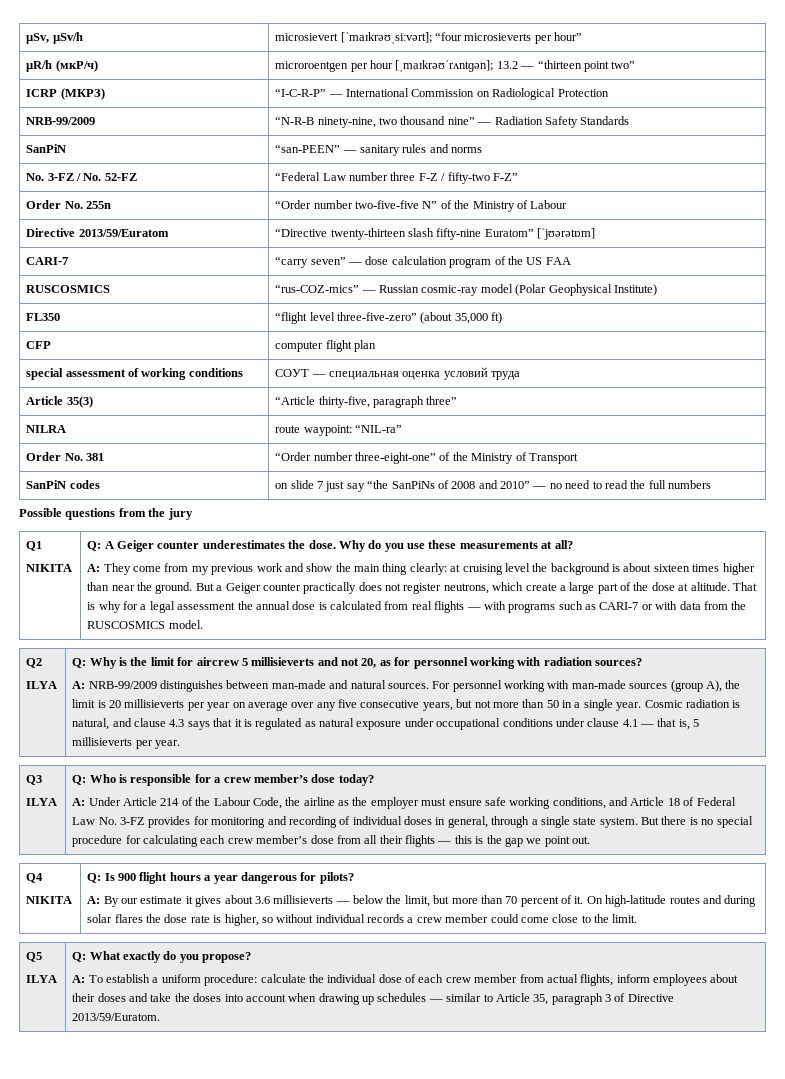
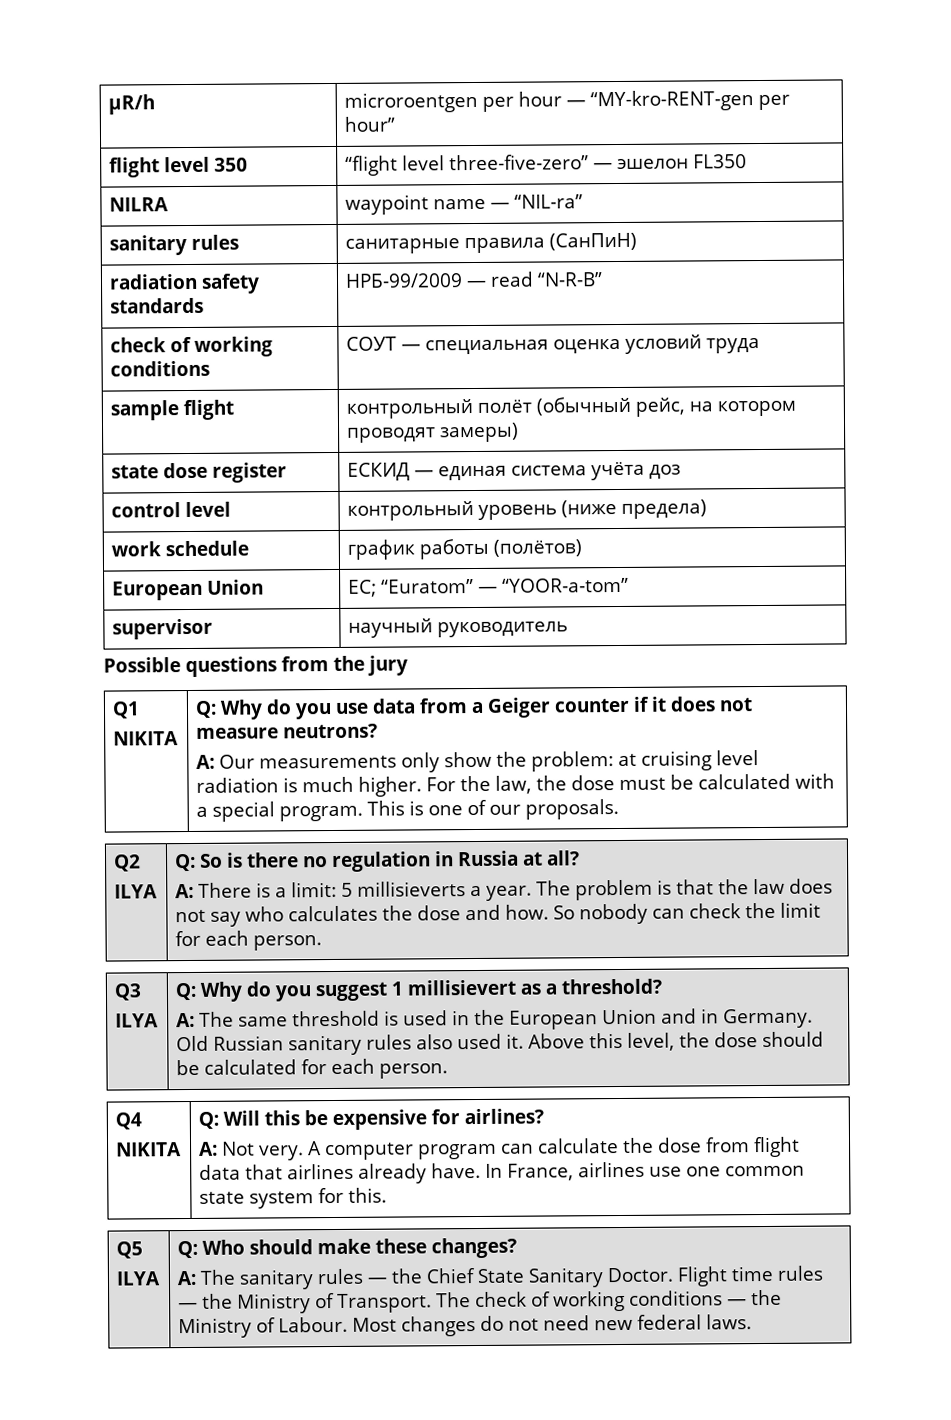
- µSv, µSv/h | microsievert [ˈmaɪkrəʊˌsiːvərt]; “four microsieverts per hour”
- µR/h (мкР/ч) | microroentgen per hour [ˌmaɪkrəʊˈrʌntɡən]; 13.2 — “thirteen point two”
- ICRP (МКРЗ) | “I-C-R-P” — International Commission on Radiological Protection
- NRB-99/2009 | “N-R-B ninety-nine, two thousand nine” — Radiation Safety Standards
- SanPiN | “san-PEEN” — sanitary rules and norms
- No. 3-FZ / No. 52-FZ | “Federal Law number three F-Z / fifty-two F-Z”
- Order No. 255n | “Order number two-five-five N” of the Ministry of Labour
- Directive 2013/59/Euratom | “Directive twenty-thirteen slash fifty-nine Euratom” [ˈjʊərətɒm]
- CARI-7 | “carry seven” — dose calculation program of the US FAA
- RUSCOSMICS | “rus-COZ-mics” — Russian cosmic-ray model (Polar Geophysical Institute)
- FL350 | “flight level three-five-zero” (about 35,000 ft)
- CFP | computer flight plan
- special assessment of working conditions | СОУТ — специальная оценка условий труда
+ µR/h | microroentgen per hour — “MY-kro-RENT-gen per hour”
+ flight level 350 | “flight level three-five-zero” — эшелон FL350
+ NILRA | waypoint name — “NIL-ra”
+ sanitary rules | санитарные правила (СанПиН)
+ radiation safety standards | НРБ-99/2009 — read “N-R-B”
+ check of working conditions | СОУТ — специальная оценка условий труда
- Article 35(3) | “Article thirty-five, paragraph three”
- NILRA | route waypoint: “NIL-ra”
- Order No. 381 | “Order number three-eight-one” of the Ministry of Transport
- SanPiN codes | on slide 7 just say “the SanPiNs of 2008 and 2010” — no need to read the full numbers
+ sample flight | контрольный полёт (обычный рейс, на котором проводят замеры)
+ state dose register | ЕСКИД — единая система учёта доз
+ control level | контрольный уровень (ниже предела)
+ work schedule | график работы (полётов)
+ European Union | ЕС; “Euratom” — “YOOR-a-tom”
+ supervisor | научный руководитель
- Q: A Geiger counter underestimates the dose. Why do you use these measurements at all?
- A: They come from my previous work and show the main thing clearly: at cruising level the background is about sixteen times higher than near the ground. But a Geiger counter practically does not register neutrons, which create a large part of the dose at altitude. That is why for a legal assessment the annual dose is calculated from real flights — with programs such as CARI-7 or with data from the RUSCOSMICS model.
+ Q: Why do you use data from a Geiger counter if it does not measure neutrons?
+ A: Our measurements only show the problem: at cruising level radiation is much higher. For the law, the dose must be calculated with a special program. This is one of our proposals.
  Q2
- ILYA | Q: Why is the limit for aircrew 5 millisieverts and not 20, as for personnel working with radiation sources?
- A: NRB-99/2009 distinguishes between man-made and natural sources. For personnel working with man-made sources (group A), the limit is 20 millisieverts per year on average over any five consecutive years, but not more than 50 in a single year. Cosmic radiation is natural, and clause 4.3 says that it is regulated as natural exposure under occupational conditions under clause 4.1 — that is, 5 millisieverts per year.
+ ILYA | Q: So is there no regulation in Russia at all?
+ A: There is a limit: 5 millisieverts a year. The problem is that the law does not say who calculates the dose and how. So nobody can check the limit for each person.
  Q3
- ILYA | Q: Who is responsible for a crew member’s dose today?
- A: Under Article 214 of the Labour Code, the airline as the employer must ensure safe working conditions, and Article 18 of Federal Law No. 3-FZ provides for monitoring and recording of individual doses in general, through a single state system. But there is no special procedure for calculating each crew member’s dose from all their flights — this is the gap we point out.
+ ILYA | Q: Why do you suggest 1 millisievert as a threshold?
+ A: The same threshold is used in the European Union and in Germany. Old Russian sanitary rules also used it. Above this level, the dose should be calculated for each person.
  Q4
- NIKITA | Q: Is 900 flight hours a year dangerous for pilots?
- A: By our estimate it gives about 3.6 millisieverts — below the limit, but more than 70 percent of it. On high-latitude routes and during solar flares the dose rate is higher, so without individual records a crew member could come close to the limit.
+ NIKITA | Q: Will this be expensive for airlines?
+ A: Not very. A computer program can calculate the dose from flight data that airlines already have. In France, airlines use one common state system for this.
  Q5
- ILYA | Q: What exactly do you propose?
- A: To establish a uniform procedure: calculate the individual dose of each crew member from actual flights, inform employees about their doses and take the doses into account when drawing up schedules — similar to Article 35, paragraph 3 of Directive 2013/59/Euratom.
+ ILYA | Q: Who should make these changes?
+ A: The sanitary rules — the Chief State Sanitary Doctor. Flight time rules — the Ministry of Transport. The check of working conditions — the Ministry of Labour. Most changes do not need new federal laws.

